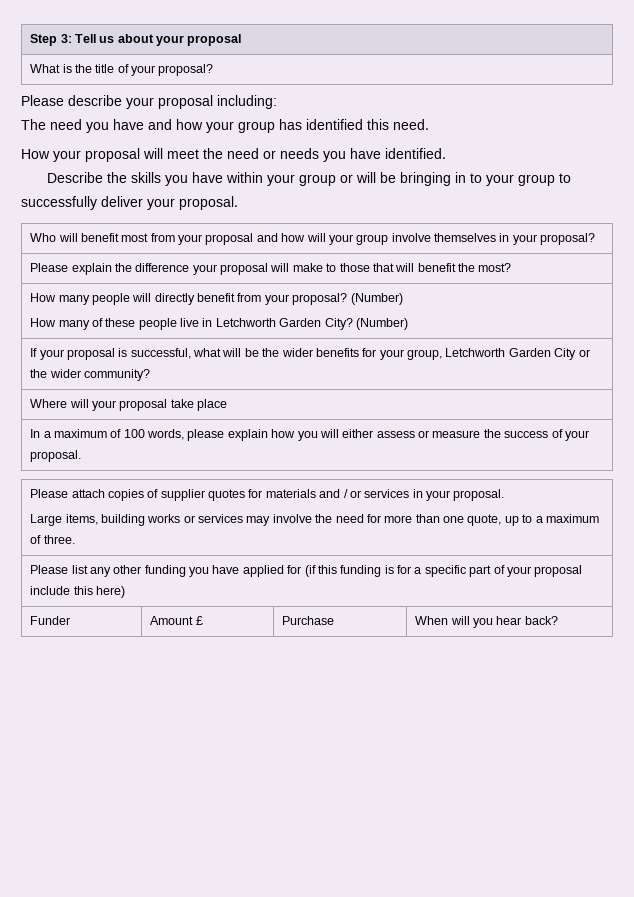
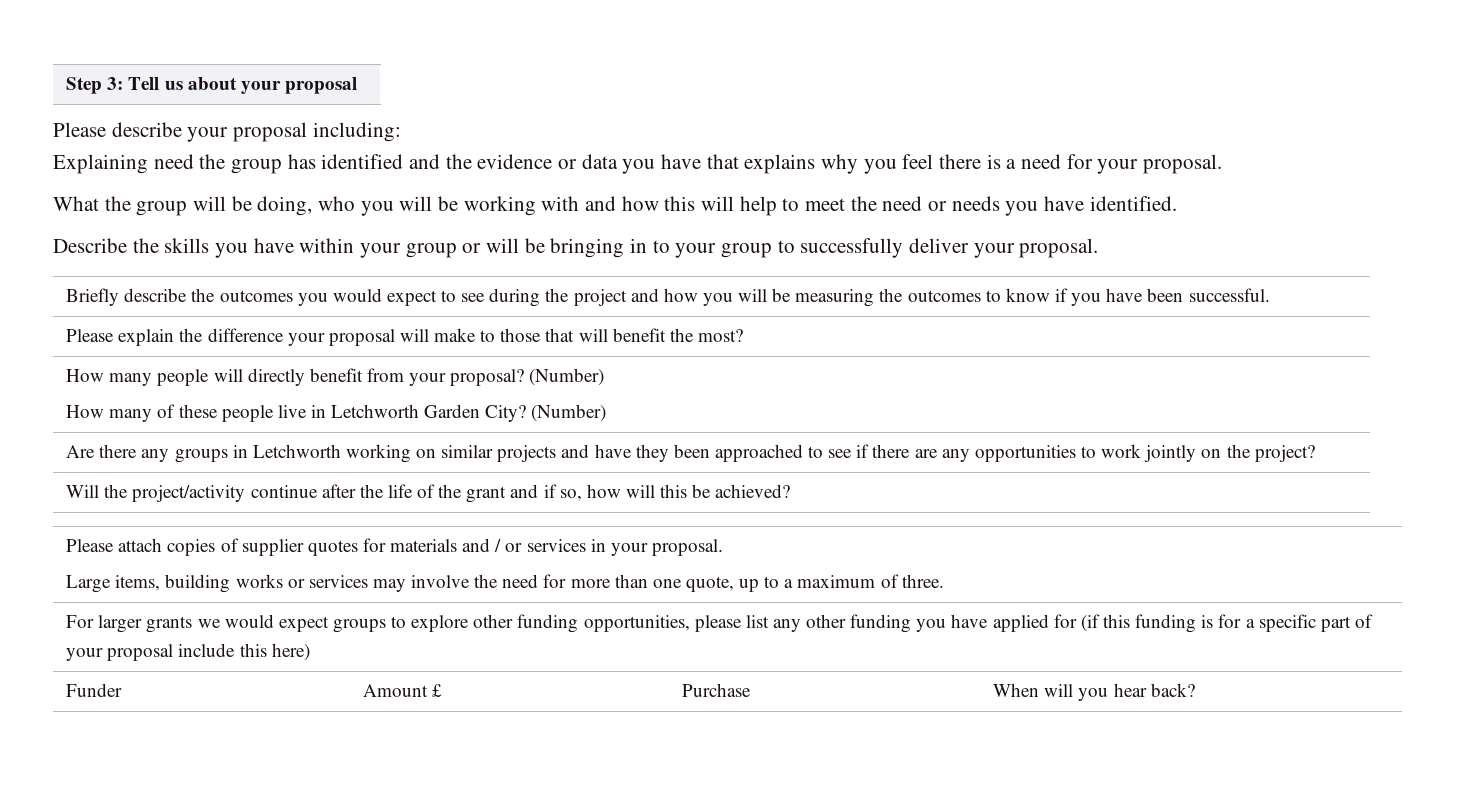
- What is the title of your proposal?
- The need you have and how your group has identified this need.
- How your proposal will meet the need or needs you have identified.
+ Explaining need the group has identified and the evidence or data you have that explains why you feel there is a need for your proposal.
+ What the group will be doing, who you will be working with and how this will help to meet the need or needs you have identified.
- Who will benefit most from your proposal and how will your group involve themselves in your proposal?
+ Briefly describe the outcomes you would expect to see during the project and how you will be measuring the outcomes to know if you have been successful.
- If your proposal is successful, what will be the wider benefits for your group, Letchworth Garden City or the wider community?
- Where will your proposal take place
- In a maximum of 100 words, please explain how you will either assess or measure the success of your proposal.
+ Are there any groups in Letchworth working on similar projects and have they been approached to see if there are any opportunities to work jointly on the project?
+ Will the project/activity continue after the life of the grant and if so, how will this be achieved?
- Please list any other funding you have applied for (if this funding is for a specific part of your proposal include this here)
+ For larger grants we would expect groups to explore other funding opportunities, please list any other funding you have applied for (if this funding is for a specific part of your proposal include this here)

